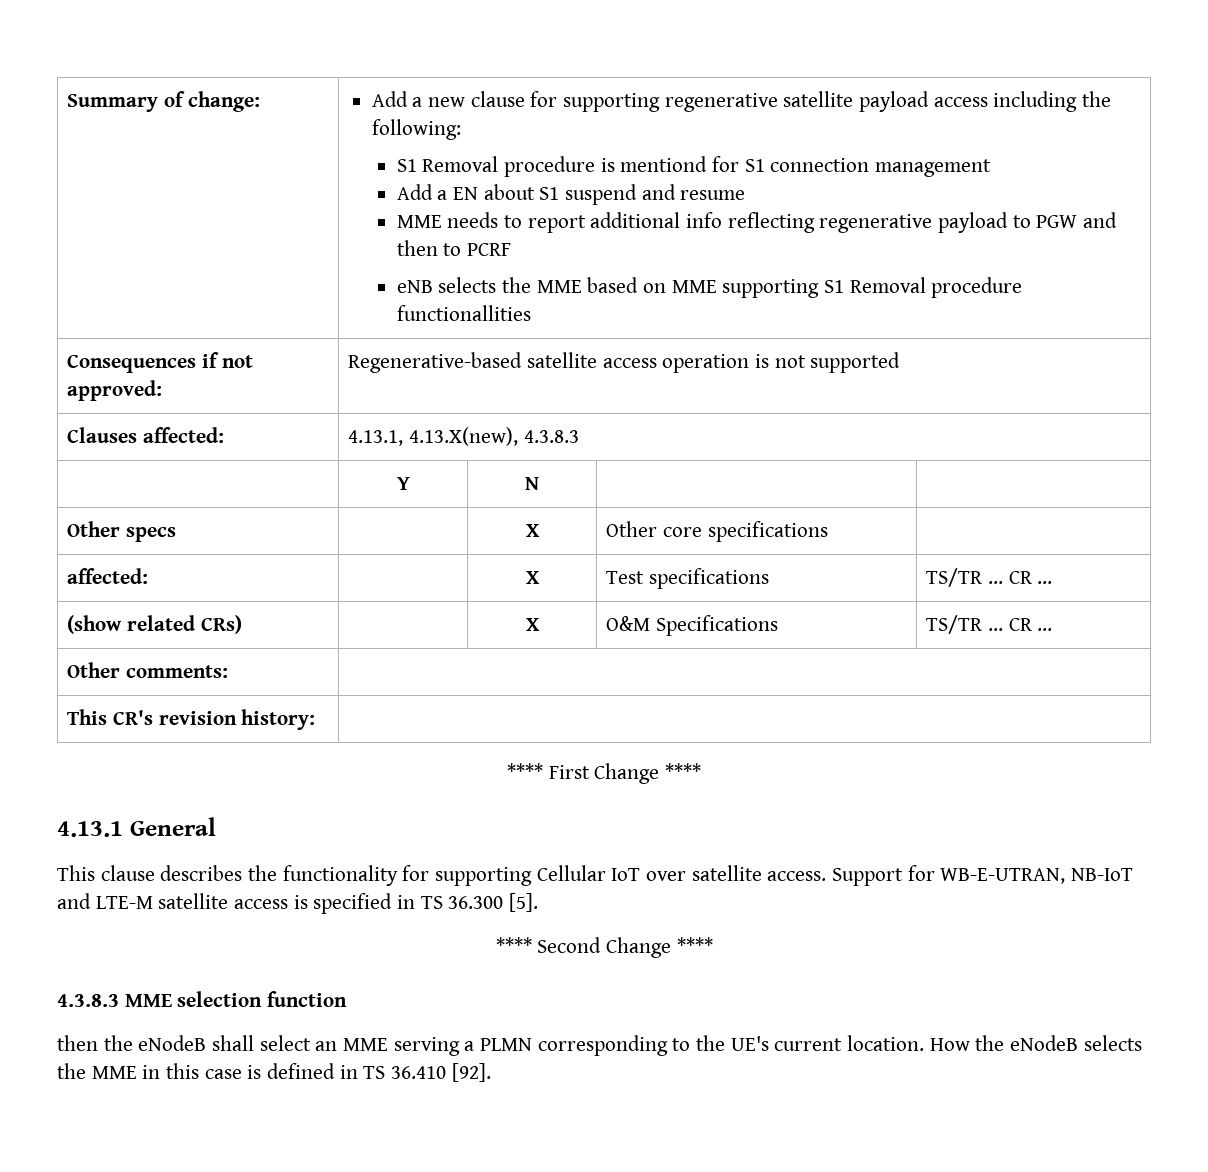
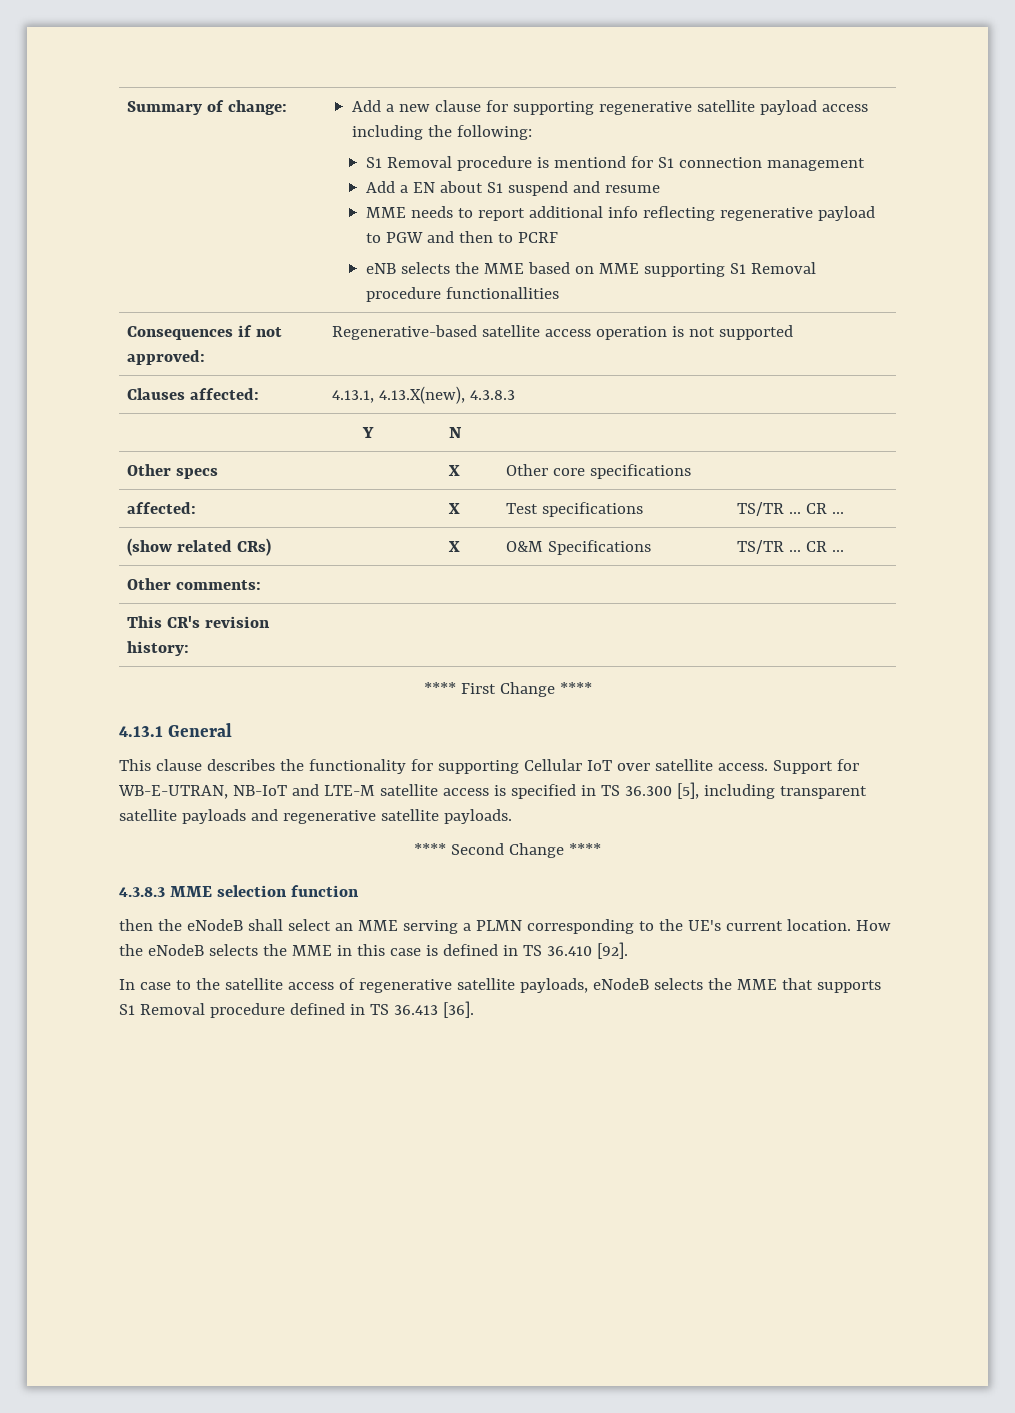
- Support for WB-E-UTRAN, NB-IoT and LTE-M satellite access is specified in TS 36.300 [5].
+ Support for WB-E-UTRAN, NB-IoT and LTE-M satellite access is specified in TS 36.300 [5], including transparent satellite payloads and regenerative satellite payloads.
+ In case to the satellite access of regenerative satellite payloads, eNodeB selects the MME that supports S1 Removal procedure defined in TS 36.413 [36].

